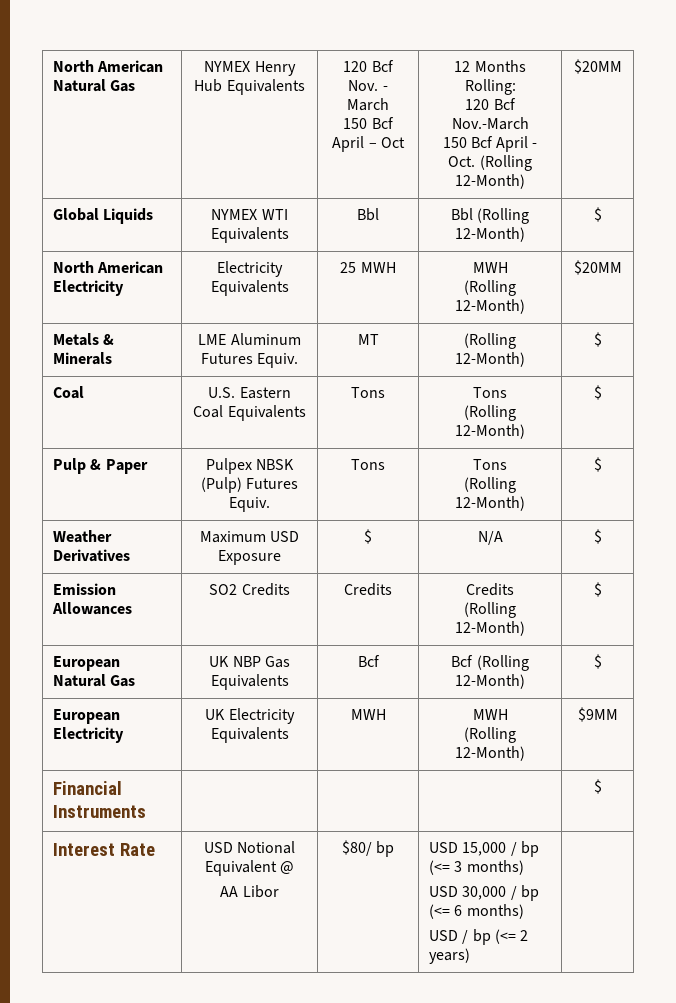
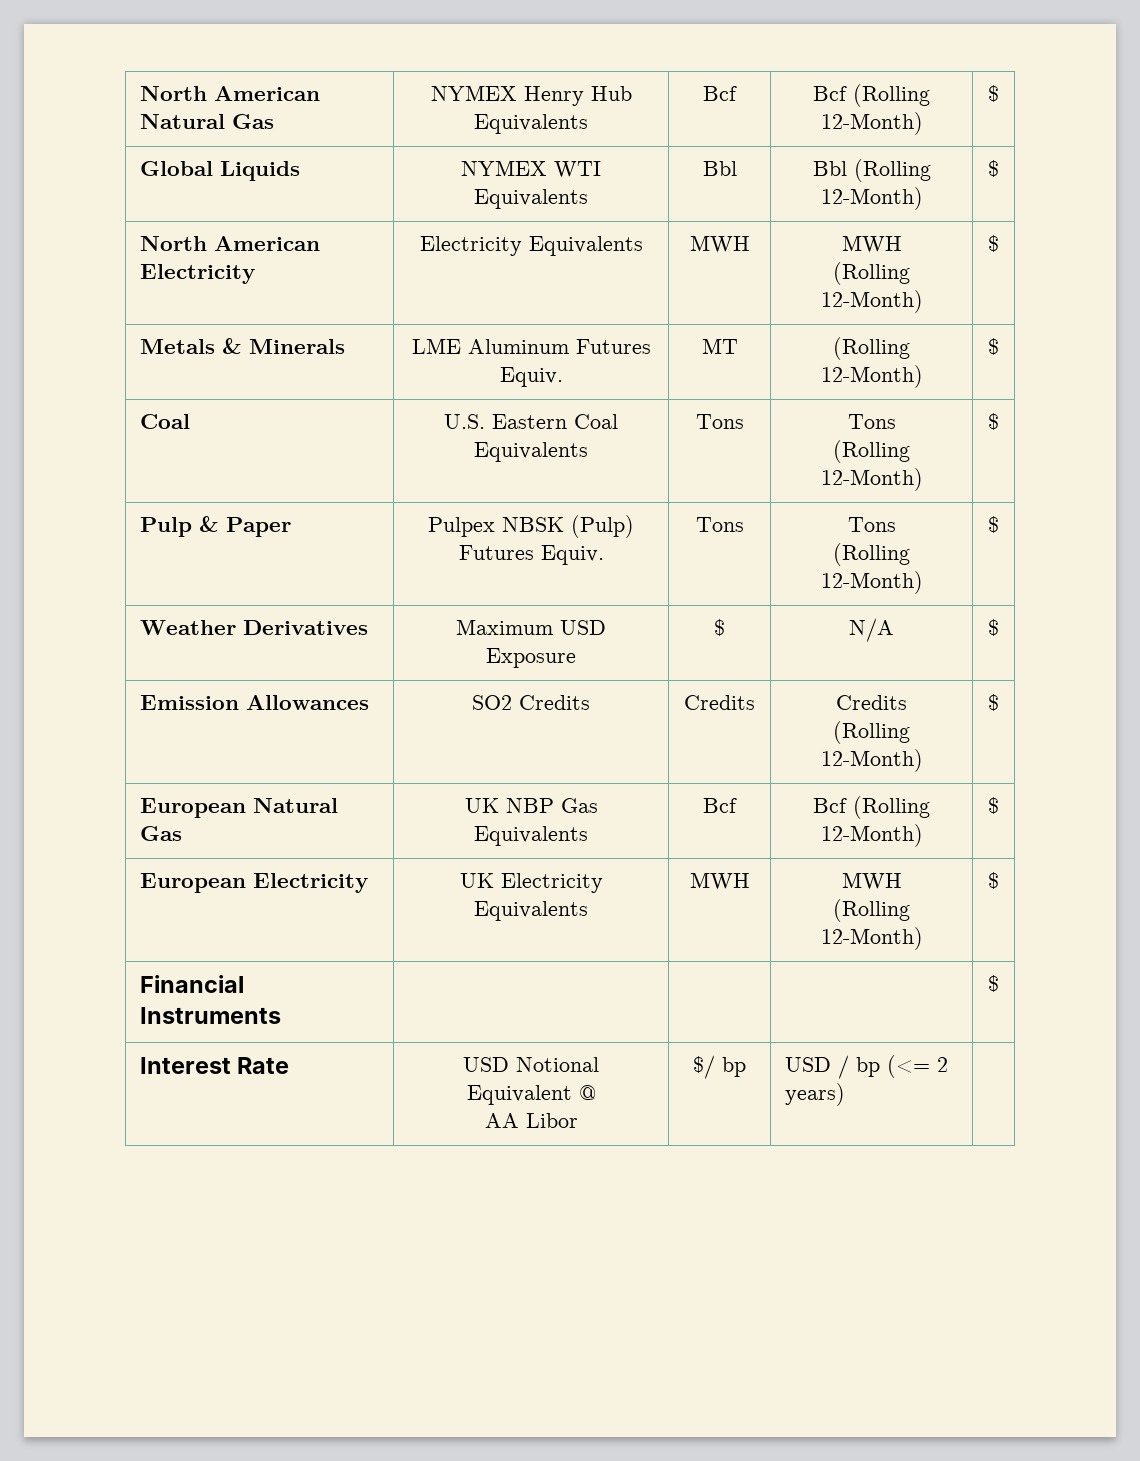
- North American Natural Gas | NYMEX Henry Hub Equivalents | 120 Bcf Nov. - March
- 150 Bcf April – Oct | 12 Months Rolling:
- 120 Bcf Nov.-March
- 150 Bcf April - Oct. (Rolling 12-Month) | $20MM
+ North American Natural Gas | NYMEX Henry Hub Equivalents | Bcf | Bcf (Rolling 12-Month) | $
- North American Electricity | Electricity Equivalents | 25 MWH | MWH
- (Rolling 12-Month) | $20MM
+ North American Electricity | Electricity Equivalents | MWH | MWH
+ (Rolling 12-Month) | $
  European Electricity | UK Electricity Equivalents | MWH | MWH
- (Rolling 12-Month) | $9MM
+ (Rolling 12-Month) | $
  Interest Rate | USD Notional Equivalent @
- AA Libor | $80/ bp | USD 15,000 / bp (<= 3 months)
- USD 30,000 / bp (<= 6 months)
- USD / bp (<= 2 years) |
+ AA Libor | $/ bp | USD / bp (<= 2 years) |

